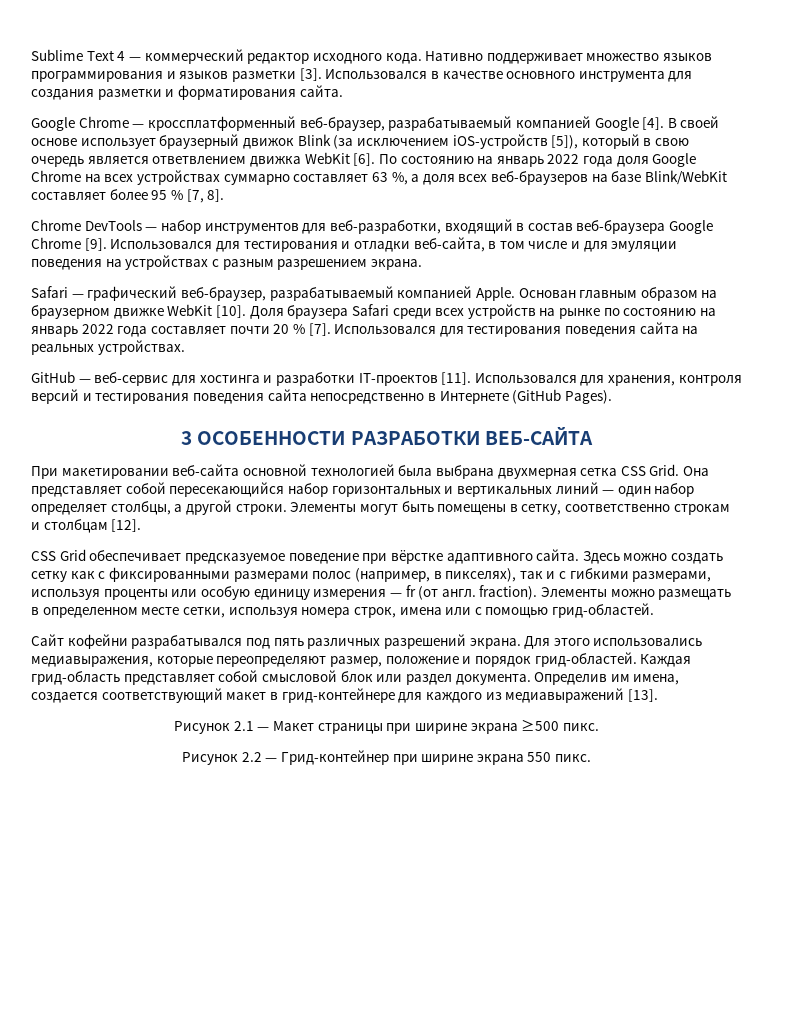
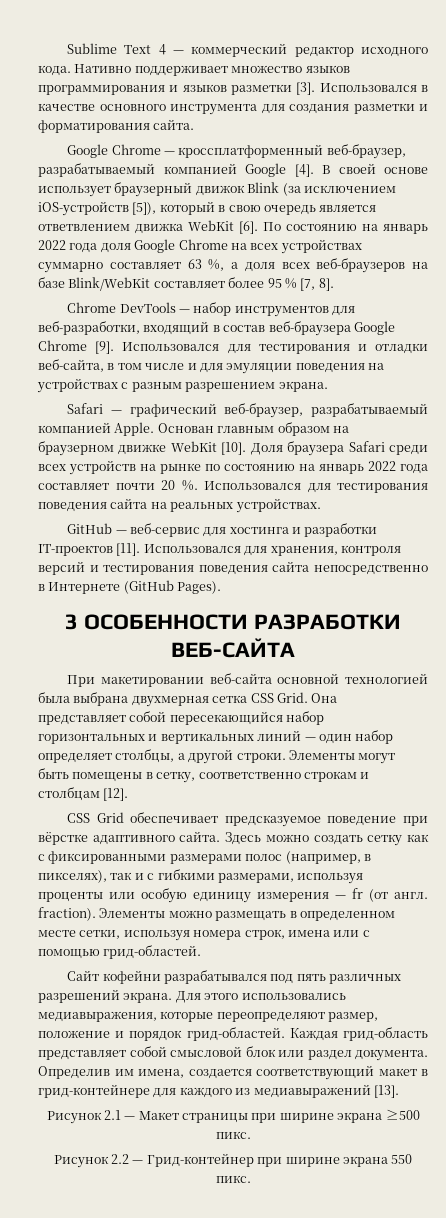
- Доля браузера Safari среди всех устройств на рынке по состоянию на январь 2022 года составляет почти 20 % [7].
+ Доля браузера Safari среди всех устройств на рынке по состоянию на январь 2022 года составляет почти 20 %.

